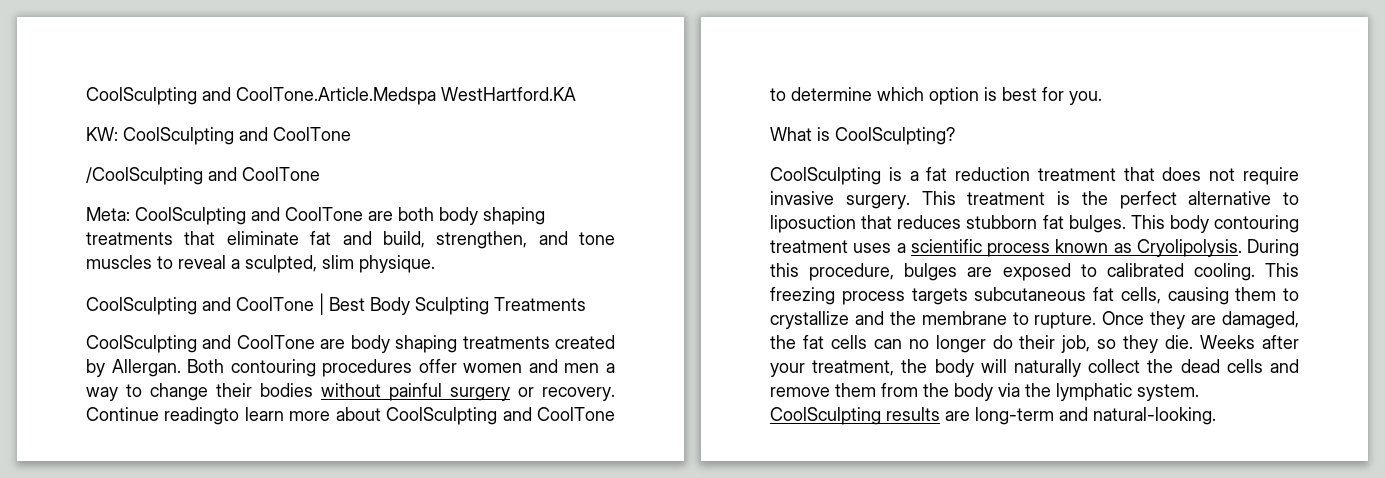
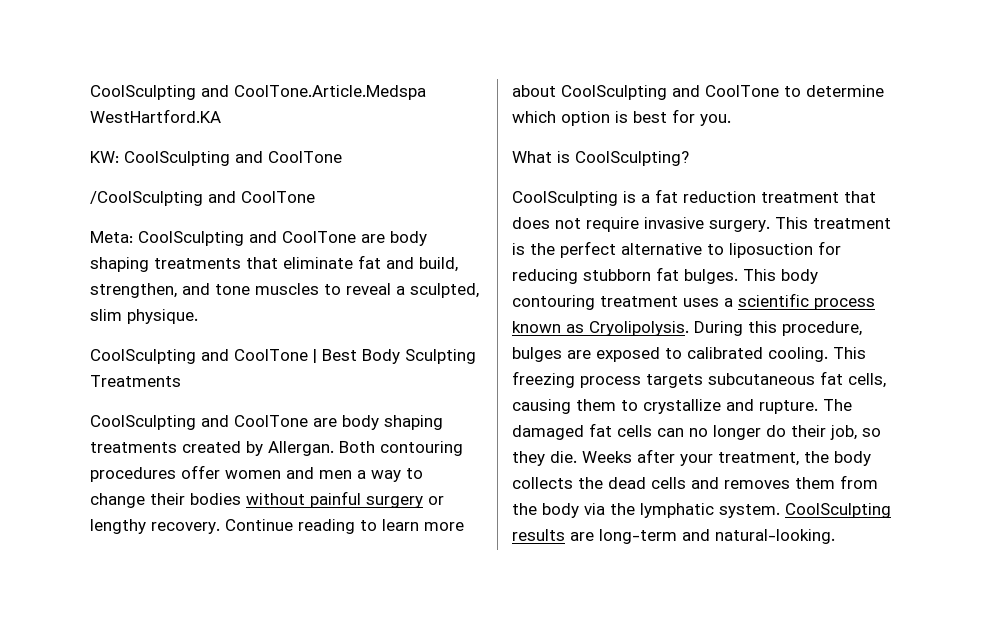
- Meta: CoolSculpting and CoolTone are both body shaping treatments that eliminate fat and build, strengthen, and tone muscles to reveal a sculpted, slim physique.
+ Meta: CoolSculpting and CoolTone are body shaping treatments that eliminate fat and build, strengthen, and tone muscles to reveal a sculpted, slim physique.
- Both contouring procedures offer women and men a way to change their bodies without painful surgery or recovery.
+ Both contouring procedures offer women and men a way to change their bodies without painful surgery or lengthy recovery.
- Continue readingto learn more about CoolSculpting and CoolTone to determine which option is best for you.
+ Continue reading to learn more about CoolSculpting and CoolTone to determine which option is best for you.
- This treatment is the perfect alternative to liposuction that reduces stubborn fat bulges.
+ This treatment is the perfect alternative to liposuction for reducing stubborn fat bulges.
- This freezing process targets subcutaneous fat cells, causing them to crystallize and the membrane to rupture. Once they are damaged, the fat cells can no longer do their job, so they die.
+ This freezing process targets subcutaneous fat cells, causing them to crystallize and rupture. The damaged fat cells can no longer do their job, so they die.
- Weeks after your treatment, the body will naturally collect the dead cells and remove them from the body via the lymphatic system.
+ Weeks after your treatment, the body collects the dead cells and removes them from the body via the lymphatic system.

